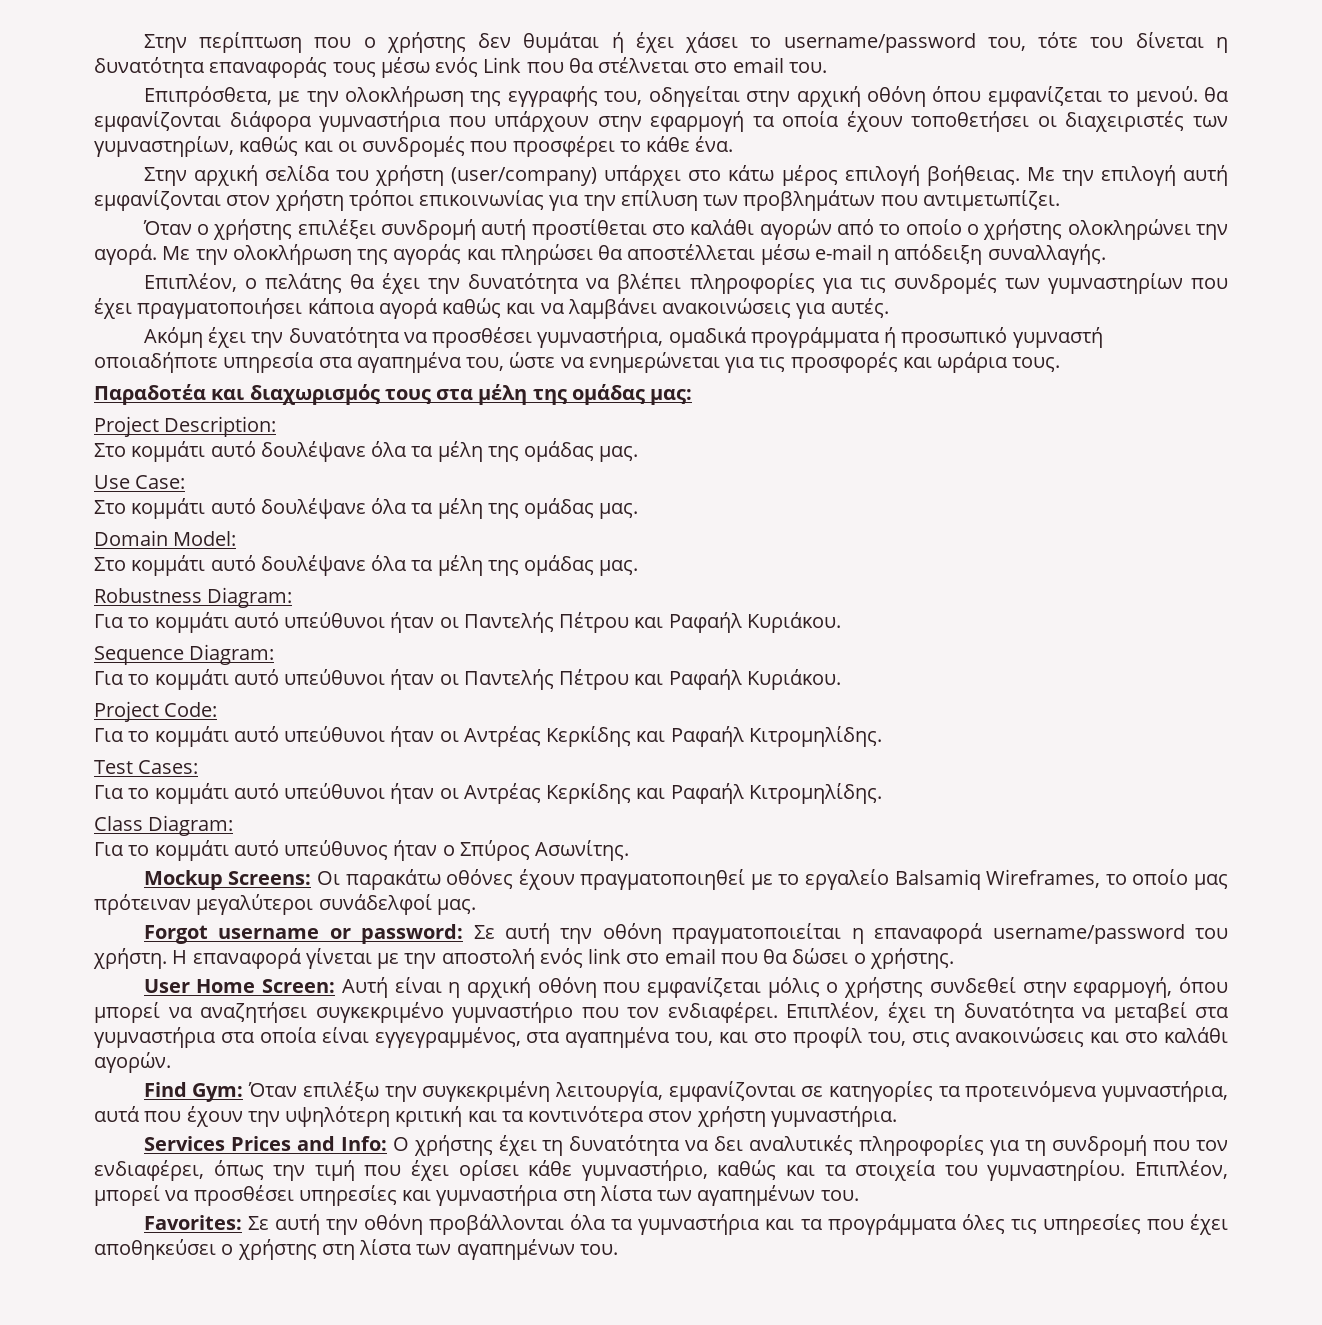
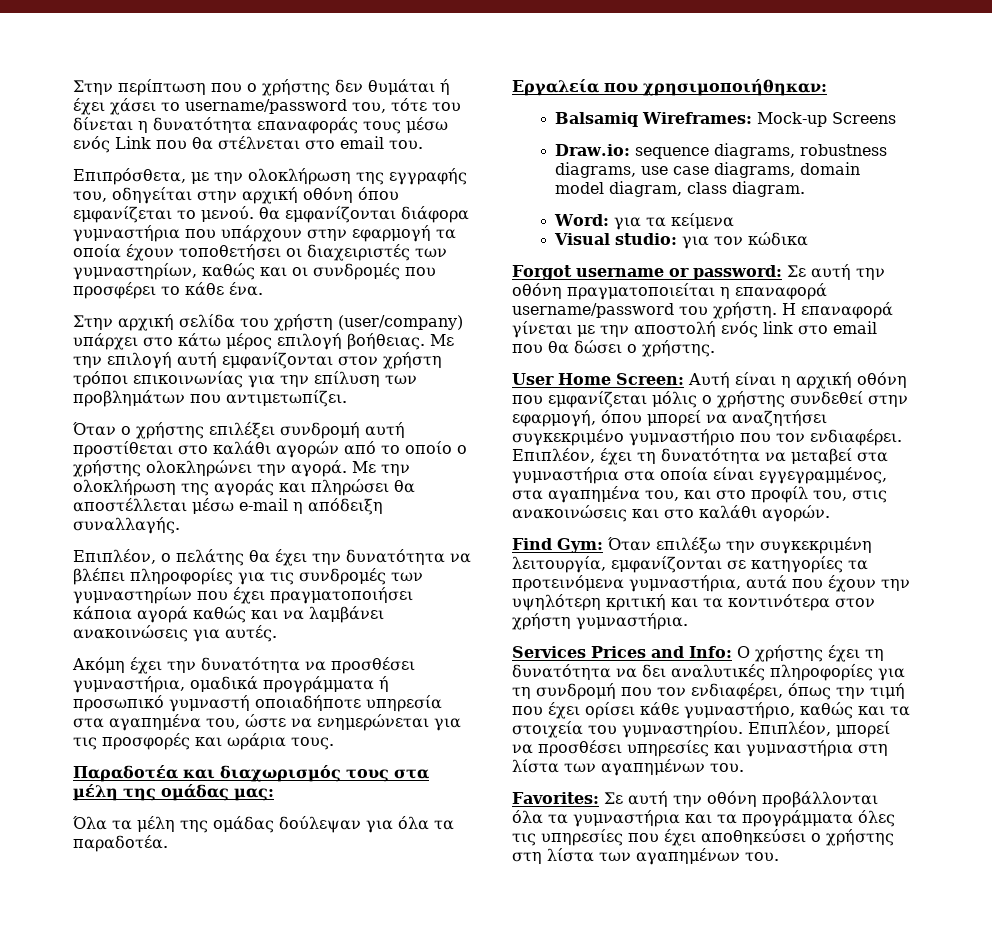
- Project Description:
- Στο κομμάτι αυτό δουλέψανε όλα τα μέλη της ομάδας μας.
- Use Case:
- Στο κομμάτι αυτό δουλέψανε όλα τα μέλη της ομάδας μας.
- Domain Model:
- Στο κομμάτι αυτό δουλέψανε όλα τα μέλη της ομάδας μας.
- Robustness Diagram:
- Για το κομμάτι αυτό υπεύθυνοι ήταν οι Παντελής Πέτρου και Ραφαήλ Κυριάκου.
- Sequence Diagram:
- Για το κομμάτι αυτό υπεύθυνοι ήταν οι Παντελής Πέτρου και Ραφαήλ Κυριάκου.
- Project Code:
- Για το κομμάτι αυτό υπεύθυνοι ήταν οι Αντρέας Κερκίδης και Ραφαήλ Κιτρομηλίδης.
- Test Cases:
- Για το κομμάτι αυτό υπεύθυνοι ήταν οι Αντρέας Κερκίδης και Ραφαήλ Κιτρομηλίδης.
- Class Diagram:
- Για το κομμάτι αυτό υπεύθυνος ήταν ο Σπύρος Ασωνίτης.
- Mockup Screens: Οι παρακάτω οθόνες έχουν πραγματοποιηθεί με το εργαλείο Balsamiq Wireframes, το οποίο μας πρότειναν μεγαλύτεροι συνάδελφοί μας.
+ Όλα τα μέλη της ομάδας δούλεψαν για όλα τα παραδοτέα.
+ Εργαλεία που χρησιμοποιήθηκαν:
+ Balsamiq Wireframes: Mock-up Screens
+ Draw.io: sequence diagrams, robustness diagrams, use case diagrams, domain model diagram, class diagram.
+ Word: για τα κείμενα
+ Visual studio: για τον κώδικα

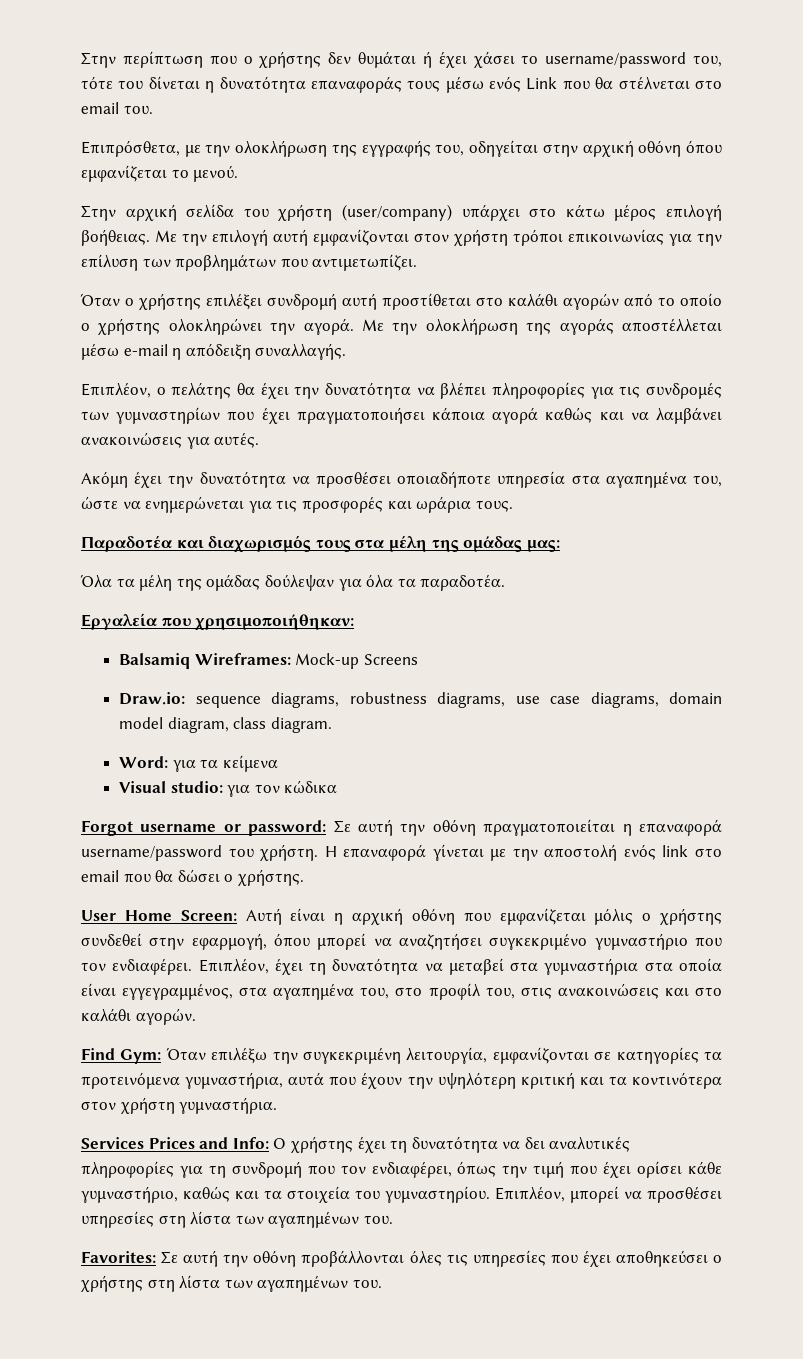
- Επιπρόσθετα, με την ολοκλήρωση της εγγραφής του, οδηγείται στην αρχική οθόνη όπου εμφανίζεται το μενού. θα εμφανίζονται διάφορα γυμναστήρια που υπάρχουν στην εφαρμογή τα οποία έχουν τοποθετήσει οι διαχειριστές των γυμναστηρίων, καθώς και οι συνδρομές που προσφέρει το κάθε ένα.
+ Επιπρόσθετα, με την ολοκλήρωση της εγγραφής του, οδηγείται στην αρχική οθόνη όπου εμφανίζεται το μενού.
- Με την ολοκλήρωση της αγοράς και πληρώσει θα αποστέλλεται μέσω e-mail η απόδειξη συναλλαγής.
+ Με την ολοκλήρωση της αγοράς αποστέλλεται μέσω e-mail η απόδειξη συναλλαγής.
- Ακόμη έχει την δυνατότητα να προσθέσει γυμναστήρια, ομαδικά προγράμματα ή προσωπικό γυμναστή οποιαδήποτε υπηρεσία στα αγαπημένα του, ώστε να ενημερώνεται για τις προσφορές και ωράρια τους.
+ Ακόμη έχει την δυνατότητα να προσθέσει οποιαδήποτε υπηρεσία στα αγαπημένα του, ώστε να ενημερώνεται για τις προσφορές και ωράρια τους.
- Επιπλέον, έχει τη δυνατότητα να μεταβεί στα γυμναστήρια στα οποία είναι εγγεγραμμένος, στα αγαπημένα του, και στο προφίλ του, στις ανακοινώσεις και στο καλάθι αγορών.
+ Επιπλέον, έχει τη δυνατότητα να μεταβεί στα γυμναστήρια στα οποία είναι εγγεγραμμένος, στα αγαπημένα του, στο προφίλ του, στις ανακοινώσεις και στο καλάθι αγορών.
- Επιπλέον, μπορεί να προσθέσει υπηρεσίες και γυμναστήρια στη λίστα των αγαπημένων του.
+ Επιπλέον, μπορεί να προσθέσει υπηρεσίες στη λίστα των αγαπημένων του.
- Favorites: Σε αυτή την οθόνη προβάλλονται όλα τα γυμναστήρια και τα προγράμματα όλες τις υπηρεσίες που έχει αποθηκεύσει ο χρήστης στη λίστα των αγαπημένων του.
+ Favorites: Σε αυτή την οθόνη προβάλλονται όλες τις υπηρεσίες που έχει αποθηκεύσει ο χρήστης στη λίστα των αγαπημένων του.

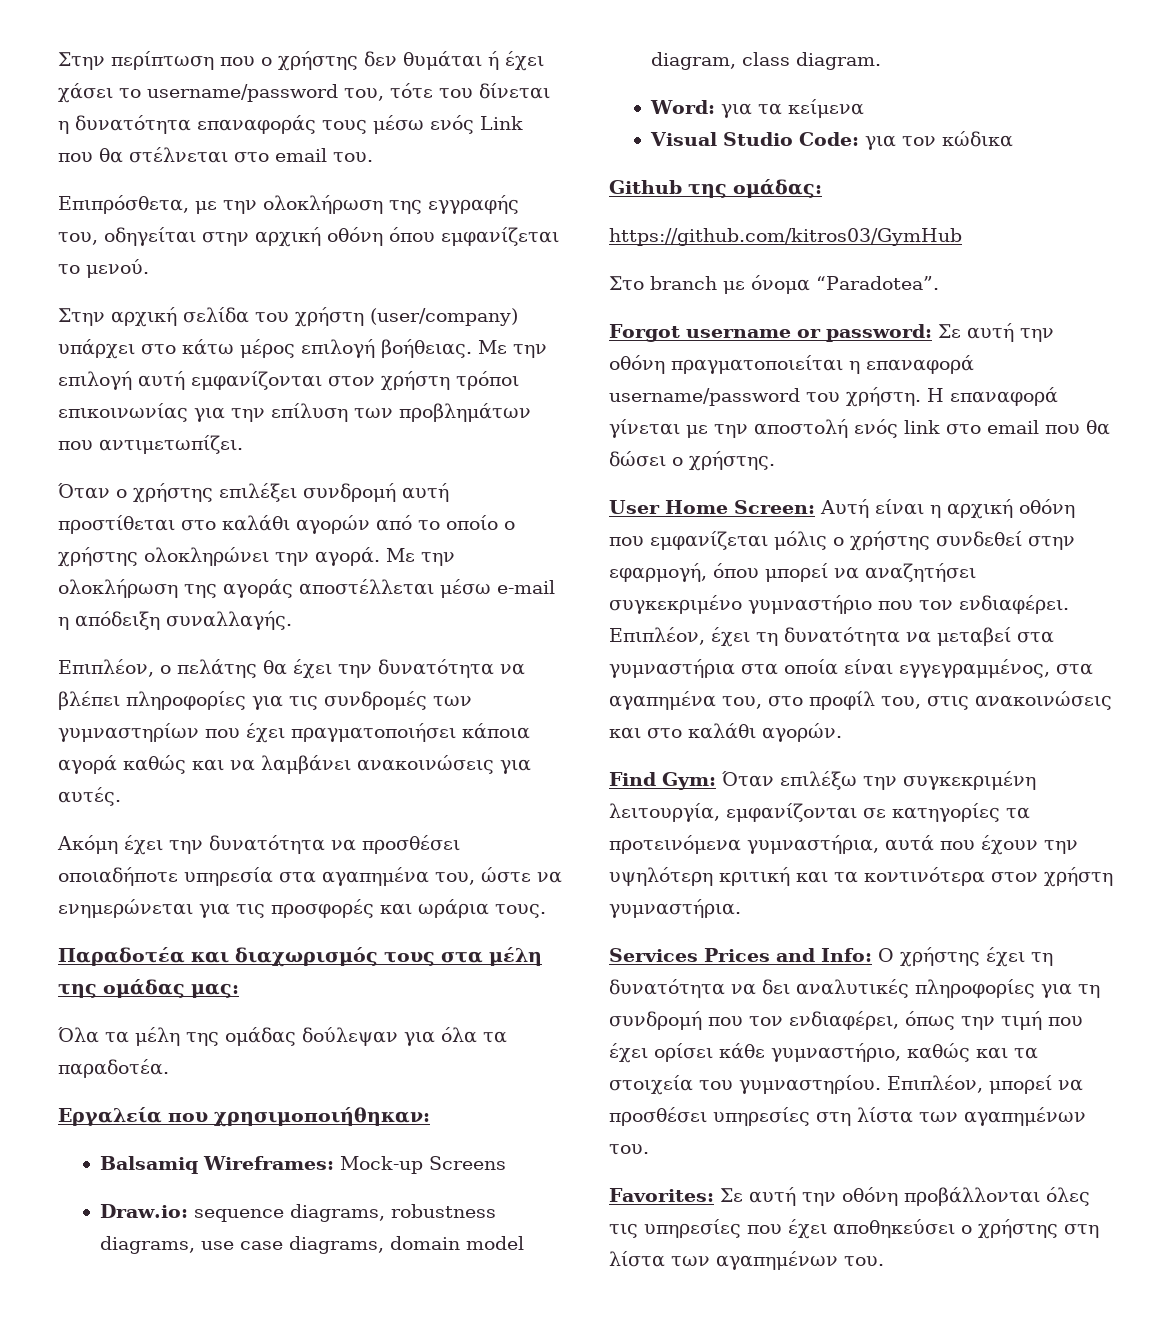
- Visual studio: για τον κώδικα
+ Visual Studio Code: για τον κώδικα
+ Github της ομάδας:
+ https://github.com/kitros03/GymHub
+ Στο branch με όνομα “Paradotea”.

